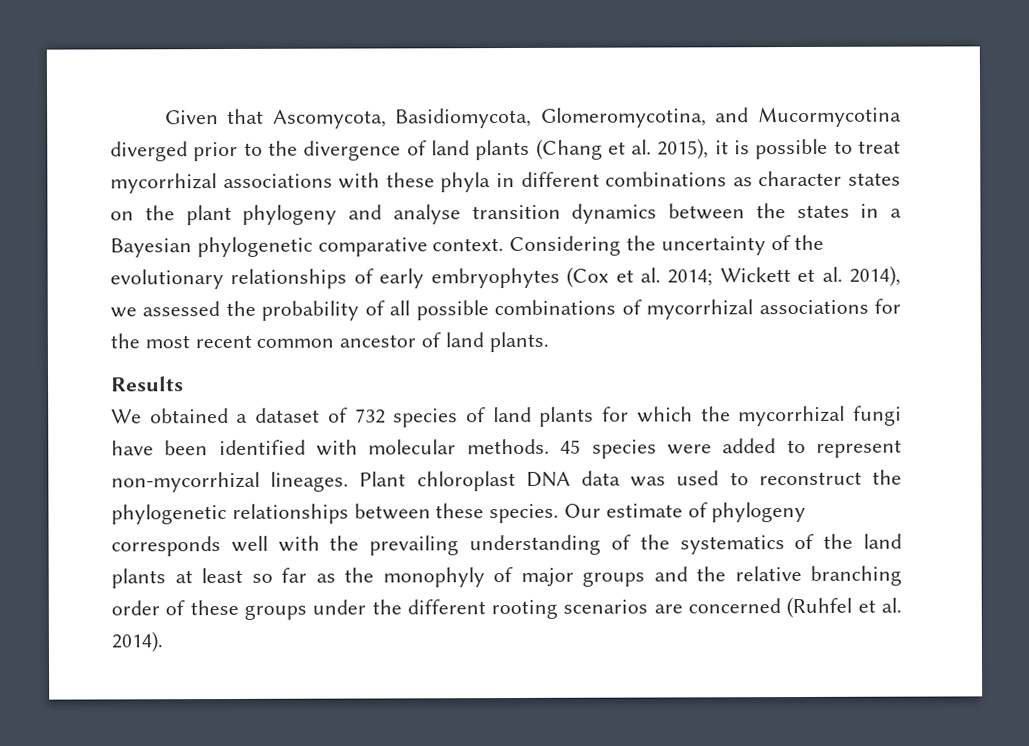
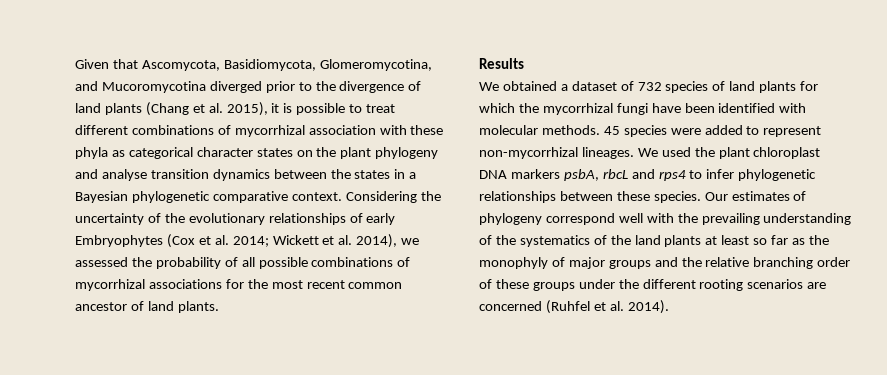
- Given that Ascomycota, Basidiomycota, Glomeromycotina, and Mucormycotina diverged prior to the divergence of land plants (Chang et al. 2015), it is possible to treat mycorrhizal associations with these phyla in different combinations as character states on the plant phylogeny and analyse transition dynamics between the states in a Bayesian phylogenetic comparative context.
+ Given that Ascomycota, Basidiomycota, Glomeromycotina, and Mucoromycotina diverged prior to the divergence of land plants (Chang et al. 2015), it is possible to treat different combinations of mycorrhizal association with these phyla as categorical character states on the plant phylogeny and analyse transition dynamics between the states in a Bayesian phylogenetic comparative context.
- Considering the uncertainty of the evolutionary relationships of early embryophytes (Cox et al. 2014; Wickett et al. 2014), we assessed the probability of all possible combinations of mycorrhizal associations for the most recent common ancestor of land plants.
+ Considering the uncertainty of the evolutionary relationships of early Embryophytes (Cox et al. 2014; Wickett et al. 2014), we assessed the probability of all possible combinations of mycorrhizal associations for the most recent common ancestor of land plants.
- Plant chloroplast DNA data was used to reconstruct the phylogenetic relationships between these species.
+ We used the plant chloroplast DNA markers psbA, rbcL and rps4 to infer phylogenetic relationships between these species.
- Our estimate of phylogeny corresponds well with the prevailing understanding of the systematics of the land plants at least so far as the monophyly of major groups and the relative branching order of these groups under the different rooting scenarios are concerned (Ruhfel et al. 2014).
+ Our estimates of phylogeny correspond well with the prevailing understanding of the systematics of the land plants at least so far as the monophyly of major groups and the relative branching order of these groups under the different rooting scenarios are concerned (Ruhfel et al. 2014).

